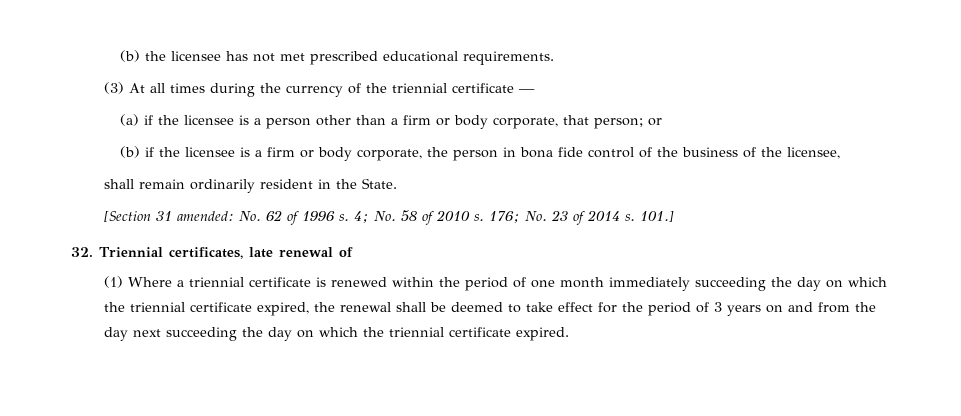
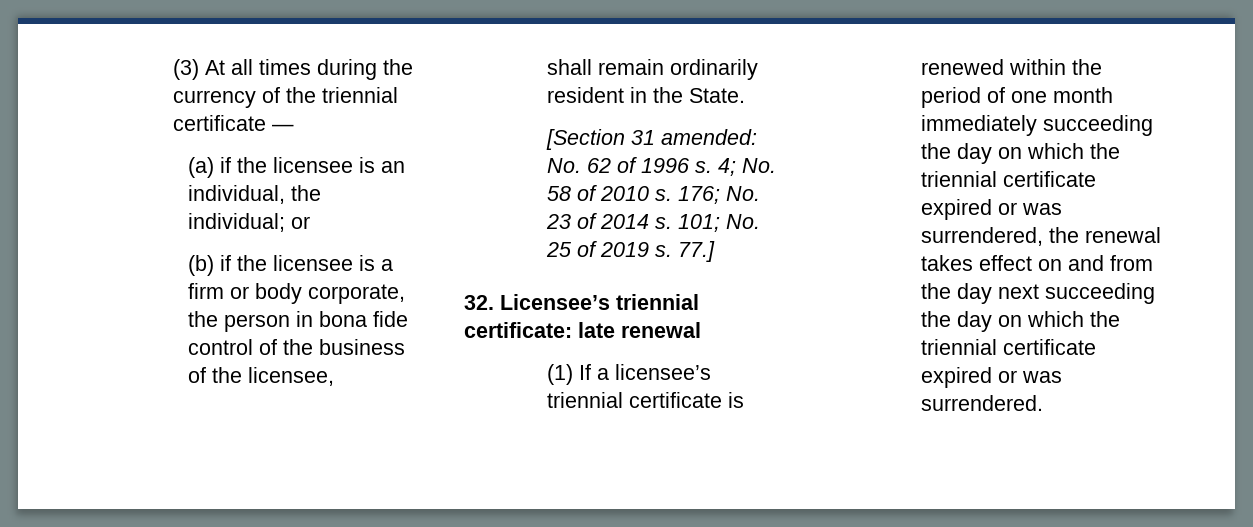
- (b) the licensee has not met prescribed educational requirements.
- (a) if the licensee is a person other than a firm or body corporate, that person; or
+ (a) if the licensee is an individual, the individual; or
- 101.]
- 32. Triennial certificates, late renewal of
+ 101; No. 25 of 2019 s. 77.]
+ 32. Licensee’s triennial certificate: late renewal
- (1) Where a triennial certificate is renewed within the period of one month immediately succeeding the day on which the triennial certificate expired, the renewal shall be deemed to take effect for the period of 3 years on and from the day next succeeding the day on which the triennial certificate expired.
+ (1) If a licensee’s triennial certificate is renewed within the period of one month immediately succeeding the day on which the triennial certificate expired or was surrendered, the renewal takes effect on and from the day next succeeding the day on which the triennial certificate expired or was surrendered.

